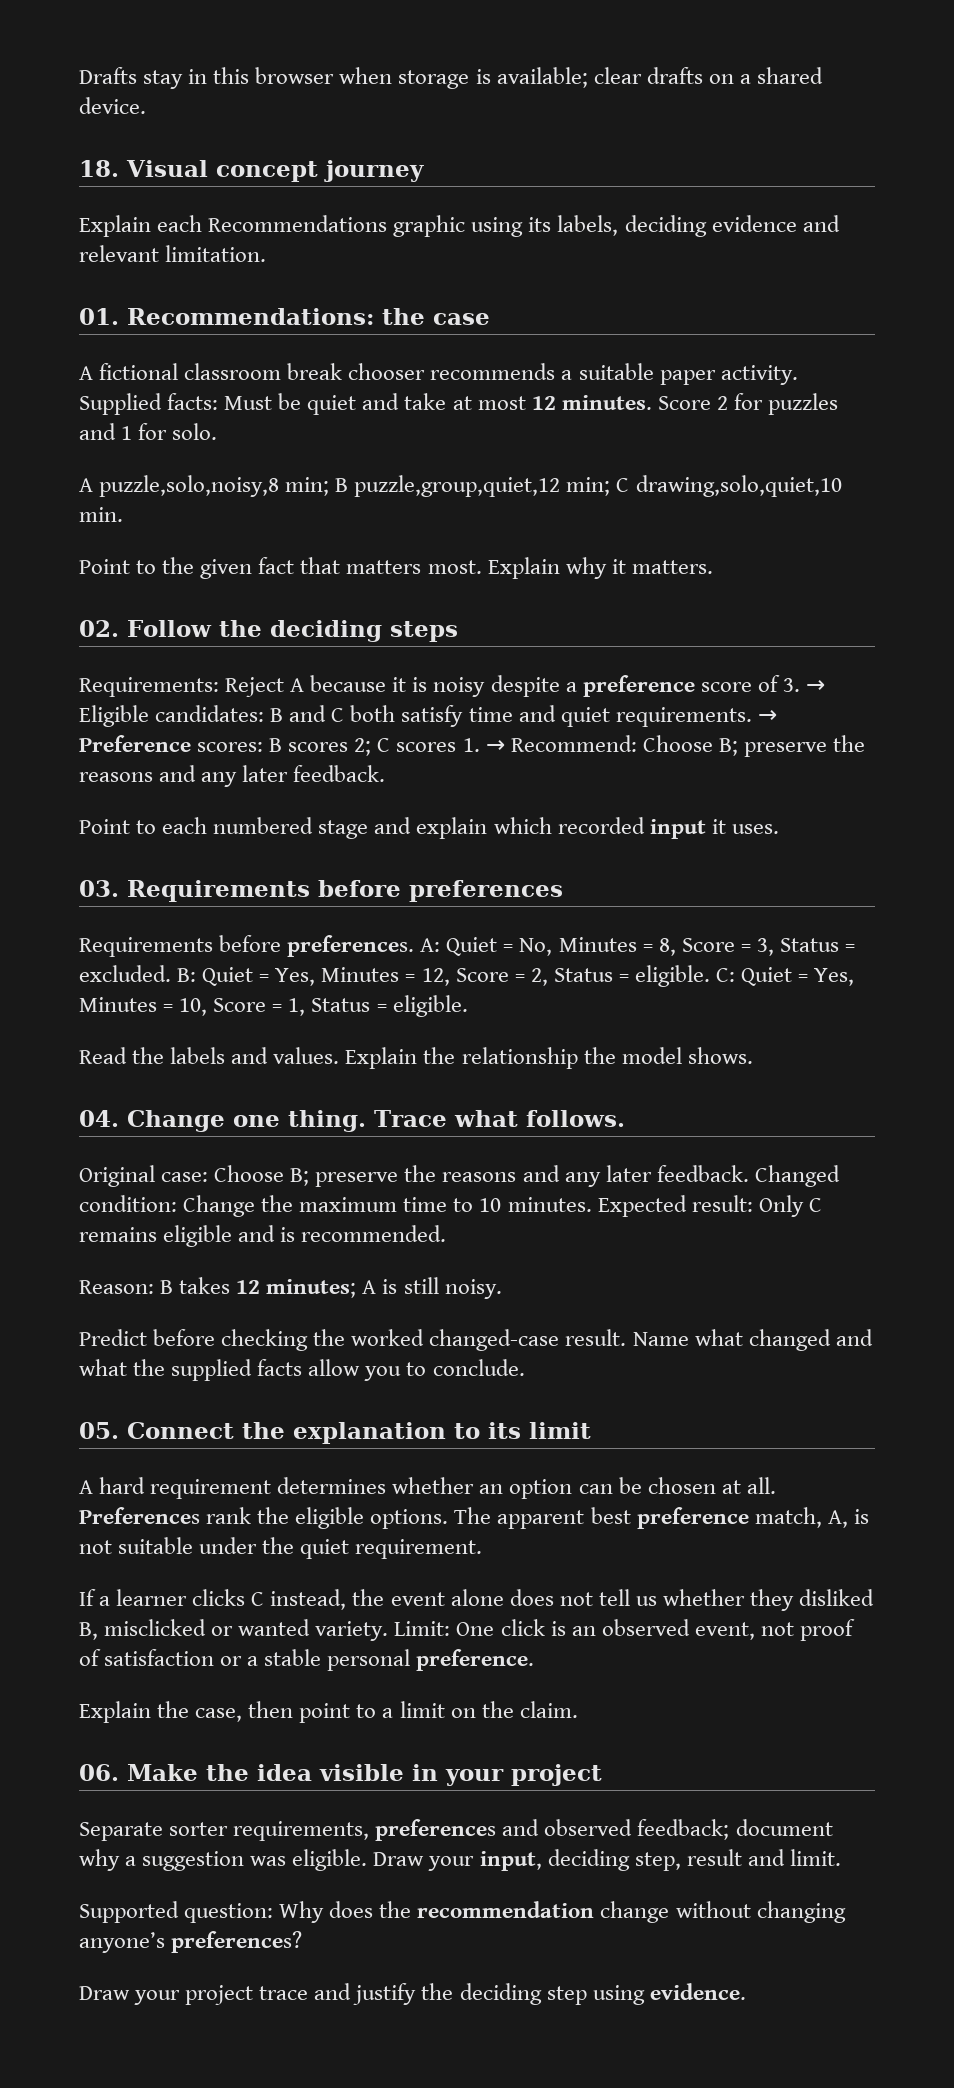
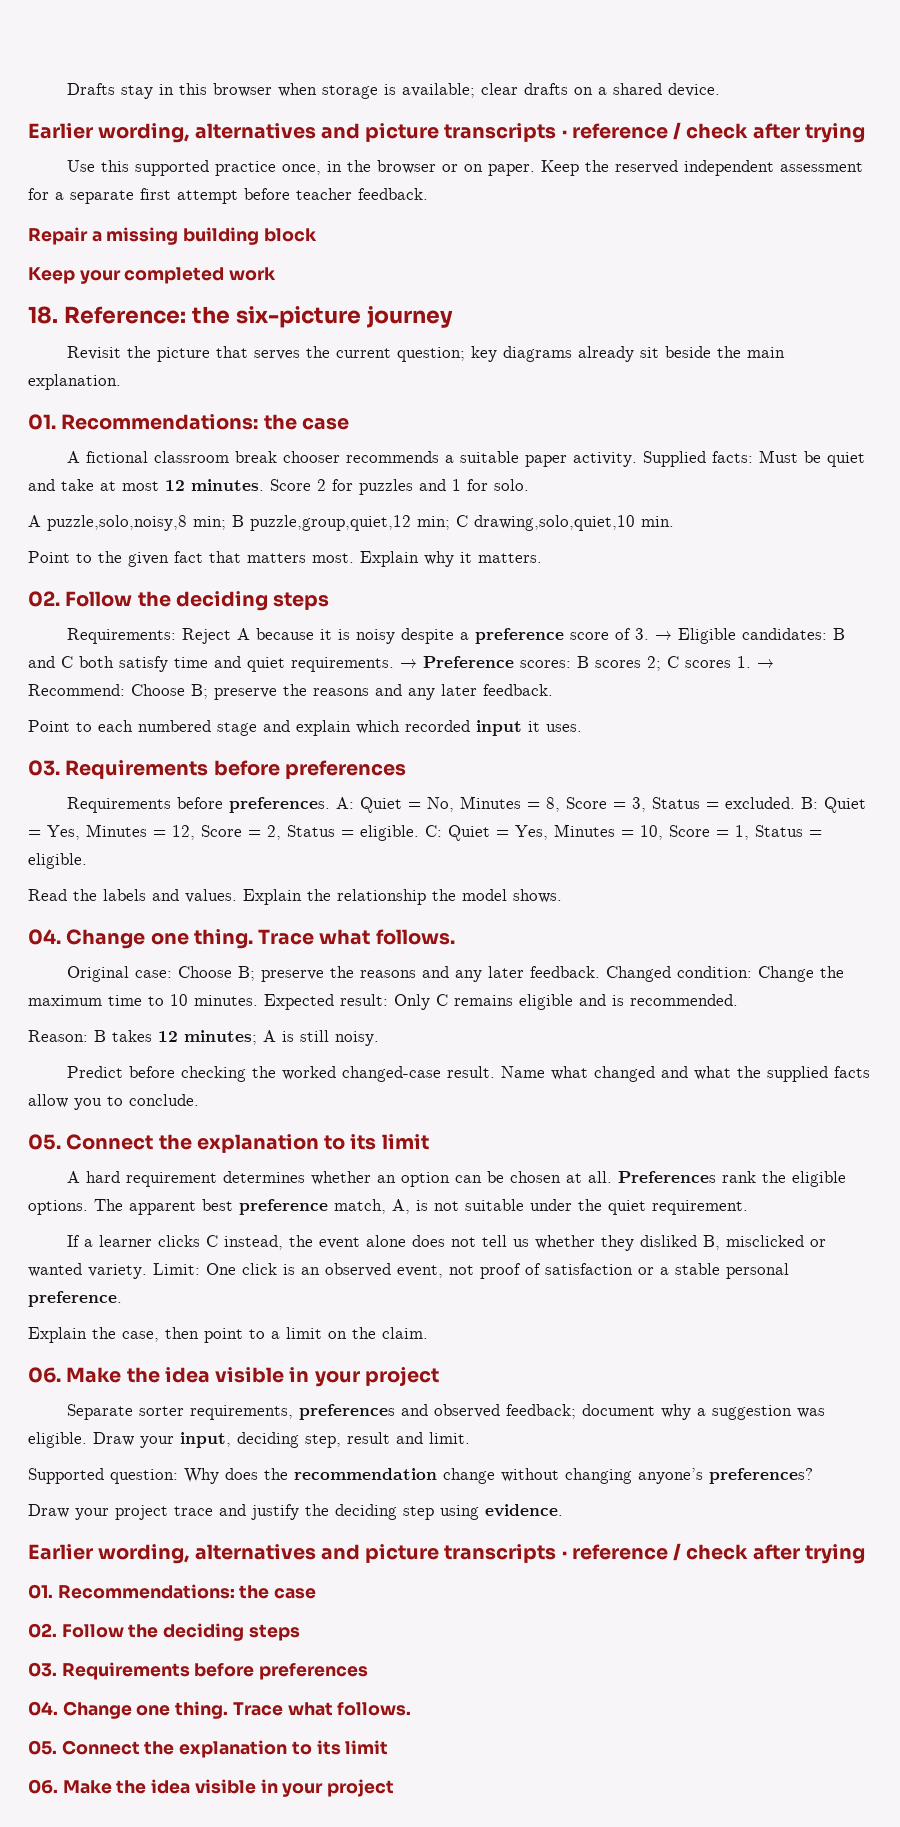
  Drafts stay in this browser when storage is available; clear drafts on a shared device.
- 18. Visual concept journey
- Explain each Recommendations graphic using its labels, deciding evidence and relevant limitation.
+ Earlier wording, alternatives and picture transcripts · reference / check after trying
+ Use this supported practice once, in the browser or on paper. Keep the reserved independent assessment for a separate first attempt before teacher feedback.
+ Repair a missing building block
+ Keep your completed work
+ 18. Reference: the six-picture journey
+ Revisit the picture that serves the current question; key diagrams already sit beside the main explanation.
  Draw your project trace and justify the deciding step using evidence.
+ Earlier wording, alternatives and picture transcripts · reference / check after trying
+ 01. Recommendations: the case
+ 02. Follow the deciding steps
+ 03. Requirements before preferences
+ 04. Change one thing. Trace what follows.
+ 05. Connect the explanation to its limit
+ 06. Make the idea visible in your project

